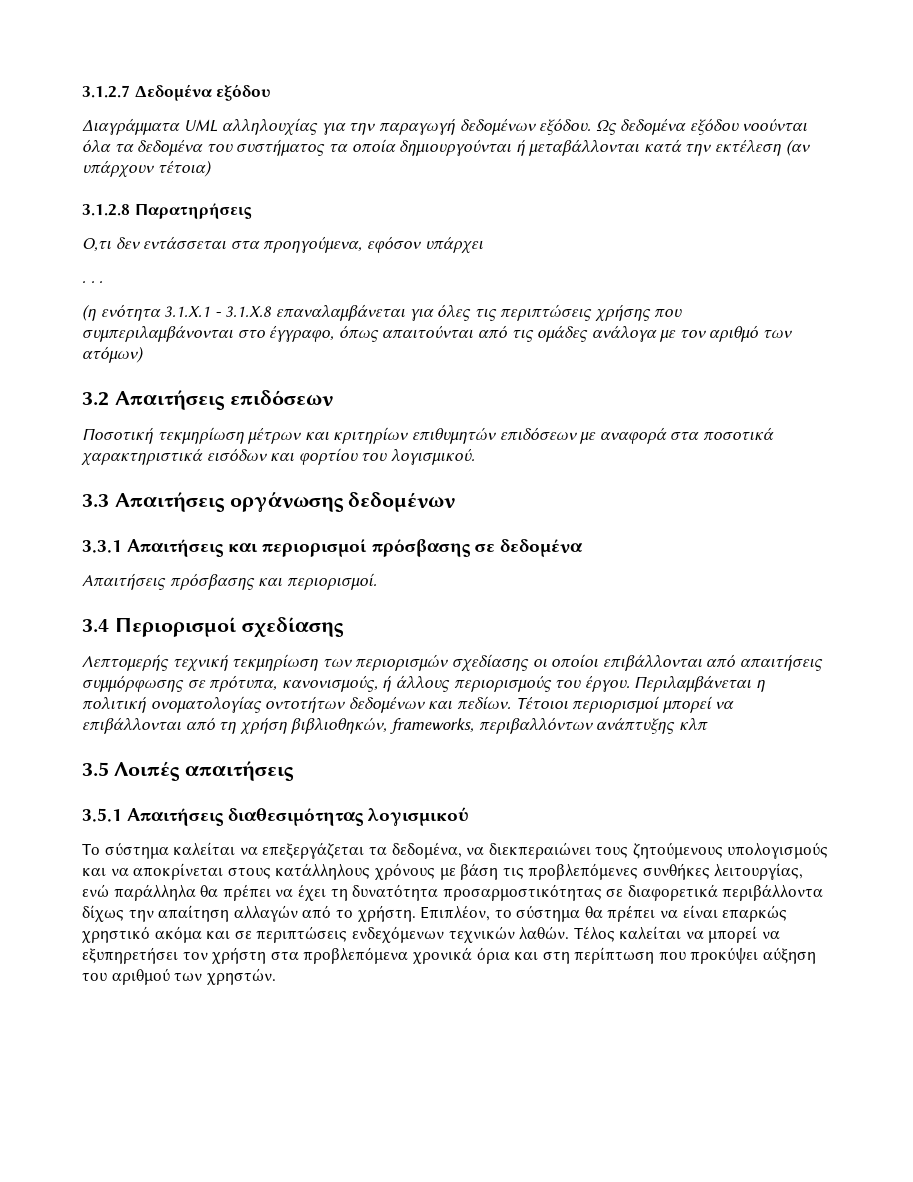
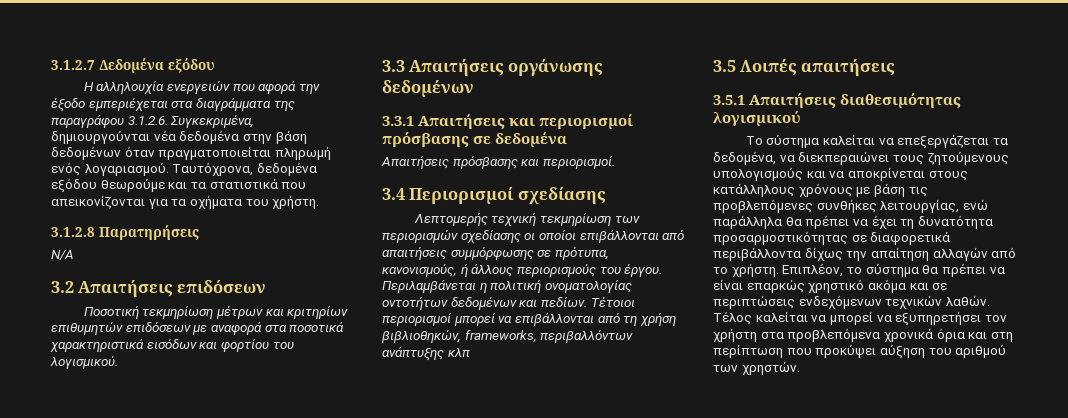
- Διαγράμματα UML αλληλουχίας για την παραγωγή δεδομένων εξόδου. Ως δεδομένα εξόδου νοούνται όλα τα δεδομένα του συστήματος τα οποία δημιουργούνται ή μεταβάλλονται κατά την εκτέλεση (αν υπάρχουν τέτοια)
+ Η αλληλουχία ενεργειών που αφορά την έξοδο εμπεριέχεται στα διαγράμματα της παραγράφου 3.1.2.6. Συγκεκριμένα, δημιουργούνται νέα δεδομένα στην βάση δεδομένων όταν πραγματοποιείται πληρωμή ενός λογαριασμού. Ταυτόχρονα, δεδομένα εξόδου θεωρούμε και τα στατιστικά που απεικονίζονται για τα οχήματα του χρήστη.
  3.1.2.8 Παρατηρήσεις
- Ο,τι δεν εντάσσεται στα προηγούμενα, εφόσον υπάρχει
- . . .
- (η ενότητα 3.1.Χ.1 - 3.1.Χ.8 επαναλαμβάνεται για όλες τις περιπτώσεις χρήσης που συμπεριλαμβάνονται στο έγγραφο, όπως απαιτούνται από τις ομάδες ανάλογα με τον αριθμό των ατόμων)
+ Ν/Α

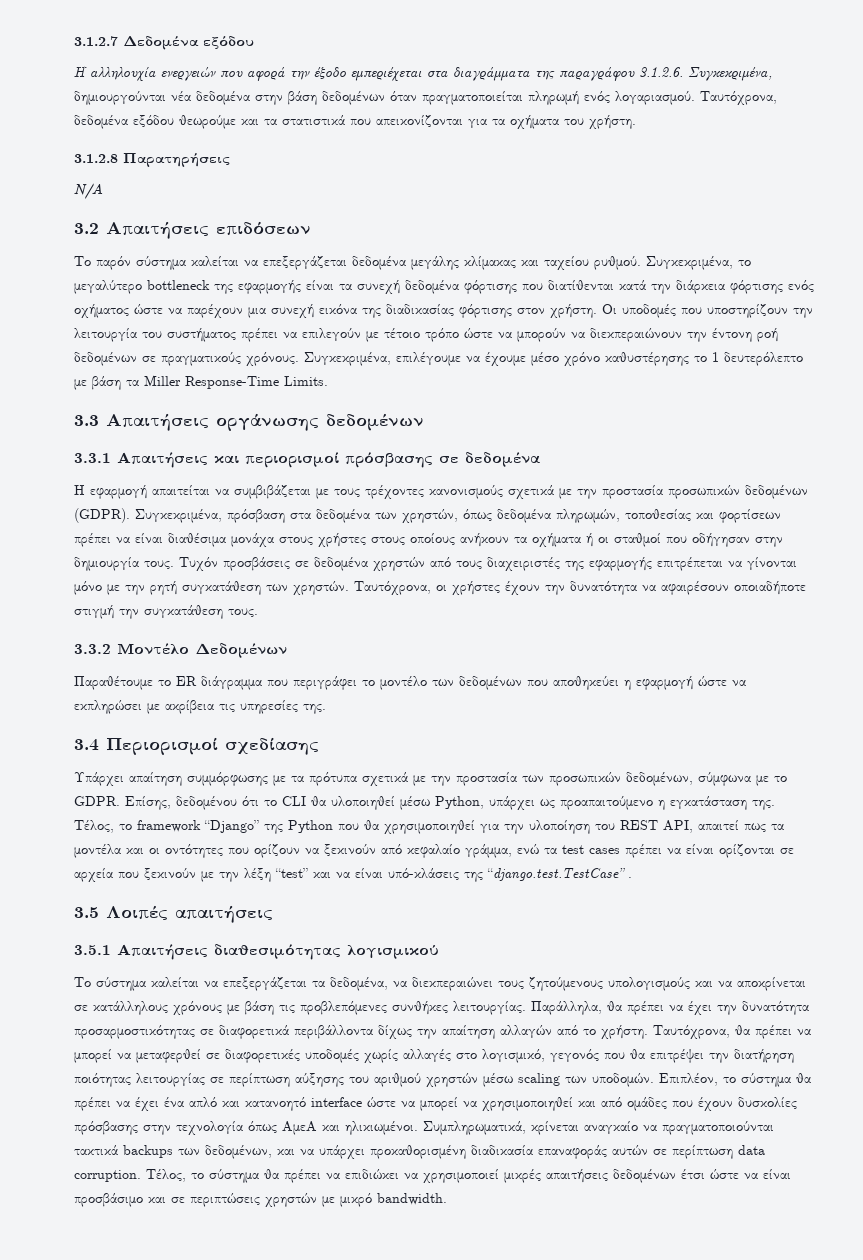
- Ποσοτική τεκμηρίωση μέτρων και κριτηρίων επιθυμητών επιδόσεων με αναφορά στα ποσοτικά χαρακτηριστικά εισόδων και φορτίου του λογισμικού.
+ Το παρόν σύστημα καλείται να επεξεργάζεται δεδομένα μεγάλης κλίμακας και ταχείου ρυθμού. Συγκεκριμένα, το μεγαλύτερο bottleneck της εφαρμογής είναι τα συνεχή δεδομένα φόρτισης που διατίθενται κατά την διάρκεια φόρτισης ενός οχήματος ώστε να παρέχουν μια συνεχή εικόνα της διαδικασίας φόρτισης στον χρήστη. Οι υποδομές που υποστηρίζουν την λειτουργία του συστήματος πρέπει να επιλεγούν με τέτοιο τρόπο ώστε να μπορούν να διεκπεραιώνουν την έντονη ροή δεδομένων σε πραγματικούς χρόνους. Συγκεκριμένα, επιλέγουμε να έχουμε μέσο χρόνο καθυστέρησης το 1 δευτερόλεπτο με βάση τα Miller Response-Time Limits.
- Απαιτήσεις πρόσβασης και περιορισμοί.
+ Η εφαρμογή απαιτείται να συμβιβάζεται με τους τρέχοντες κανονισμούς σχετικά με την προστασία προσωπικών δεδομένων (GDPR). Συγκεκριμένα, πρόσβαση στα δεδομένα των χρηστών, όπως δεδομένα πληρωμών, τοποθεσίας και φορτίσεων πρέπει να είναι διαθέσιμα μονάχα στους χρήστες στους οποίους ανήκουν τα οχήματα ή οι σταθμοί που οδήγησαν στην δημιουργία τους. Τυχόν προσβάσεις σε δεδομένα χρηστών από τους διαχειριστές της εφαρμογής επιτρέπεται να γίνονται μόνο με την ρητή συγκατάθεση των χρηστών. Ταυτόχρονα, οι χρήστες έχουν την δυνατότητα να αφαιρέσουν οποιαδήποτε στιγμή την συγκατάθεση τους.
+ 3.3.2 Μοντέλο Δεδομένων
+ Παραθέτουμε το ER διάγραμμα που περιγράφει το μοντέλο των δεδομένων που αποθηκεύει η εφαρμογή ώστε να εκπληρώσει με ακρίβεια τις υπηρεσίες της.
  3.4 Περιορισμοί σχεδίασης
- Λεπτομερής τεχνική τεκμηρίωση των περιορισμών σχεδίασης οι οποίοι επιβάλλονται από απαιτήσεις συμμόρφωσης σε πρότυπα, κανονισμούς, ή άλλους περιορισμούς του έργου. Περιλαμβάνεται η πολιτική ονοματολογίας οντοτήτων δεδομένων και πεδίων. Τέτοιοι περιορισμοί μπορεί να επιβάλλονται από τη χρήση βιβλιοθηκών, frameworks, περιβαλλόντων ανάπτυξης κλπ
+ Υπάρχει απαίτηση συμμόρφωσης με τα πρότυπα σχετικά με την προστασία των προσωπικών δεδομένων, σύμφωνα με το GDPR. Επίσης, δεδομένου ότι το CLI θα υλοποιηθεί μέσω Python, υπάρχει ως προαπαιτούμενο η εγκατάσταση της. Τέλος, το framework “Django” της Python που θα χρησιμοποιηθεί για την υλοποίηση του REST API, απαιτεί πως τα μοντέλα και οι οντότητες που ορίζουν να ξεκινούν από κεφαλαίο γράμμα, ενώ τα test cases πρέπει να είναι ορίζονται σε αρχεία που ξεκινούν με την λέξη “test” και να είναι υπό-κλάσεις της “django.test.TestCase” .
- Το σύστημα καλείται να επεξεργάζεται τα δεδομένα, να διεκπεραιώνει τους ζητούμενους υπολογισμούς και να αποκρίνεται στους κατάλληλους χρόνους με βάση τις προβλεπόμενες συνθήκες λειτουργίας, ενώ παράλληλα θα πρέπει να έχει τη δυνατότητα προσαρμοστικότητας σε διαφορετικά περιβάλλοντα δίχως την απαίτηση αλλαγών από το χρήστη.
+ Το σύστημα καλείται να επεξεργάζεται τα δεδομένα, να διεκπεραιώνει τους ζητούμενους υπολογισμούς και να αποκρίνεται σε κατάλληλους χρόνους με βάση τις προβλεπόμενες συνθήκες λειτουργίας. Παράλληλα, θα πρέπει να έχει την δυνατότητα προσαρμοστικότητας σε διαφορετικά περιβάλλοντα δίχως την απαίτηση αλλαγών από το χρήστη.
+ Ταυτόχρονα, θα πρέπει να μπορεί να μεταφερθεί σε διαφορετικές υποδομές χωρίς αλλαγές στο λογισμικό, γεγονός που θα επιτρέψει την διατήρηση ποιότητας λειτουργίας σε περίπτωση αύξησης του αριθμού χρηστών μέσω scaling των υποδομών.
- Επιπλέον, το σύστημα θα πρέπει να είναι επαρκώς χρηστικό ακόμα και σε περιπτώσεις ενδεχόμενων τεχνικών λαθών. Τέλος καλείται να μπορεί να εξυπηρετήσει τον χρήστη στα προβλεπόμενα χρονικά όρια και στη περίπτωση που προκύψει αύξηση του αριθμού των χρηστών.
+ Επιπλέον, το σύστημα θα πρέπει να έχει ένα απλό και κατανοητό interface ώστε να μπορεί να χρησιμοποιηθεί και από ομάδες που έχουν δυσκολίες πρόσβασης στην τεχνολογία όπως ΑμεΑ και ηλικιωμένοι. Συμπληρωματικά, κρίνεται αναγκαίο να πραγματοποιούνται τακτικά backups των δεδομένων, και να υπάρχει προκαθορισμένη διαδικασία επαναφοράς αυτών σε περίπτωση data corruption. Τέλος, το σύστημα θα πρέπει να επιδιώκει να χρησιμοποιεί μικρές απαιτήσεις δεδομένων έτσι ώστε να είναι προσβάσιμο και σε περιπτώσεις χρηστών με μικρό bandwidth.

